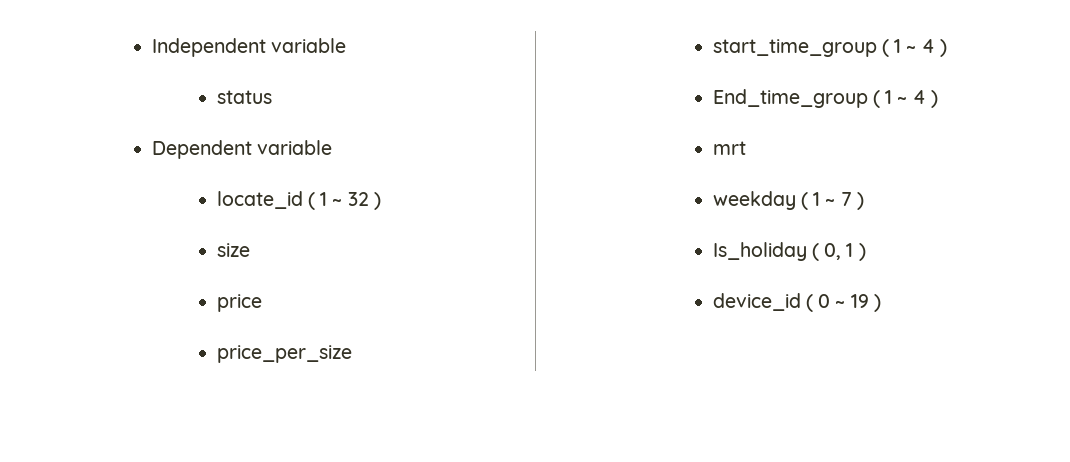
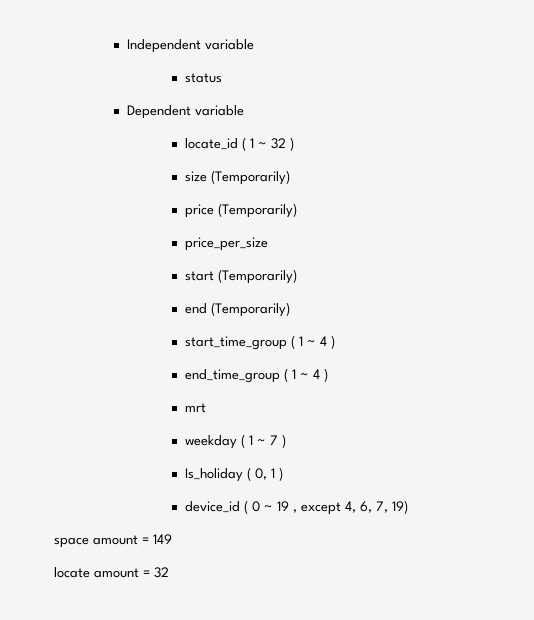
- size
+ size (Temporarily)
- price
+ price (Temporarily)
+ start (Temporarily)
+ end (Temporarily)
- End_time_group ( 1 ~ 4 )
+ end_time_group ( 1 ~ 4 )
- device_id ( 0 ~ 19 )
+ device_id ( 0 ~ 19 , except 4, 6, 7, 19)
+ space amount = 149
+ locate amount = 32

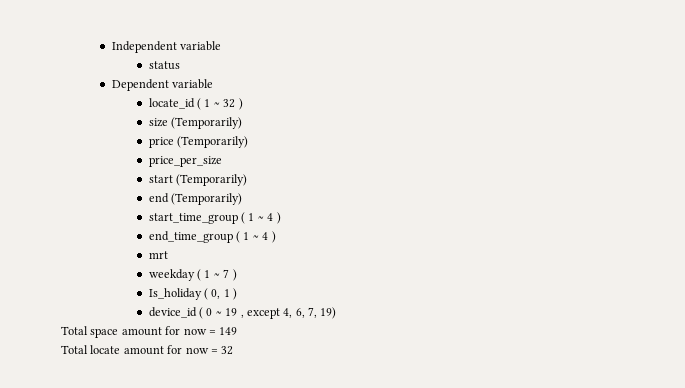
- space amount = 149
+ Total space amount for now = 149
- locate amount = 32
+ Total locate amount for now = 32

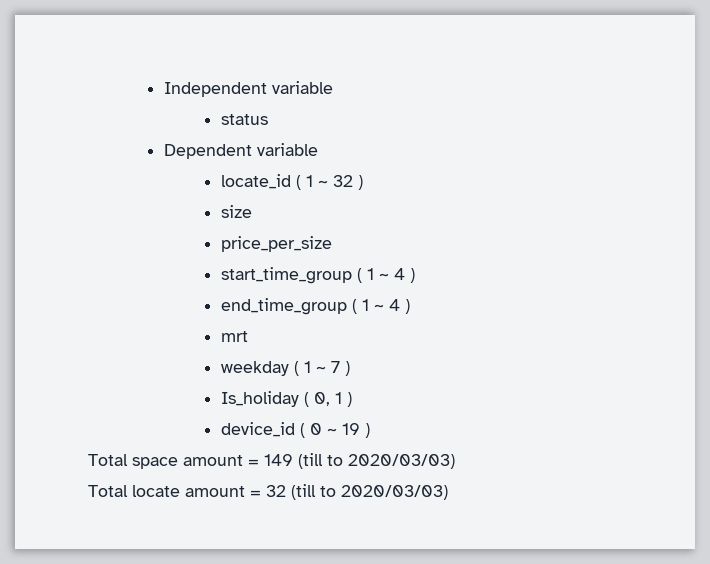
- size (Temporarily)
- price (Temporarily)
+ size
  price_per_size
- start (Temporarily)
- end (Temporarily)
- device_id ( 0 ~ 19 , except 4, 6, 7, 19)
+ device_id ( 0 ~ 19 )
- Total space amount for now = 149
+ Total space amount = 149 (till to 2020/03/03)
- Total locate amount for now = 32
+ Total locate amount = 32 (till to 2020/03/03)

